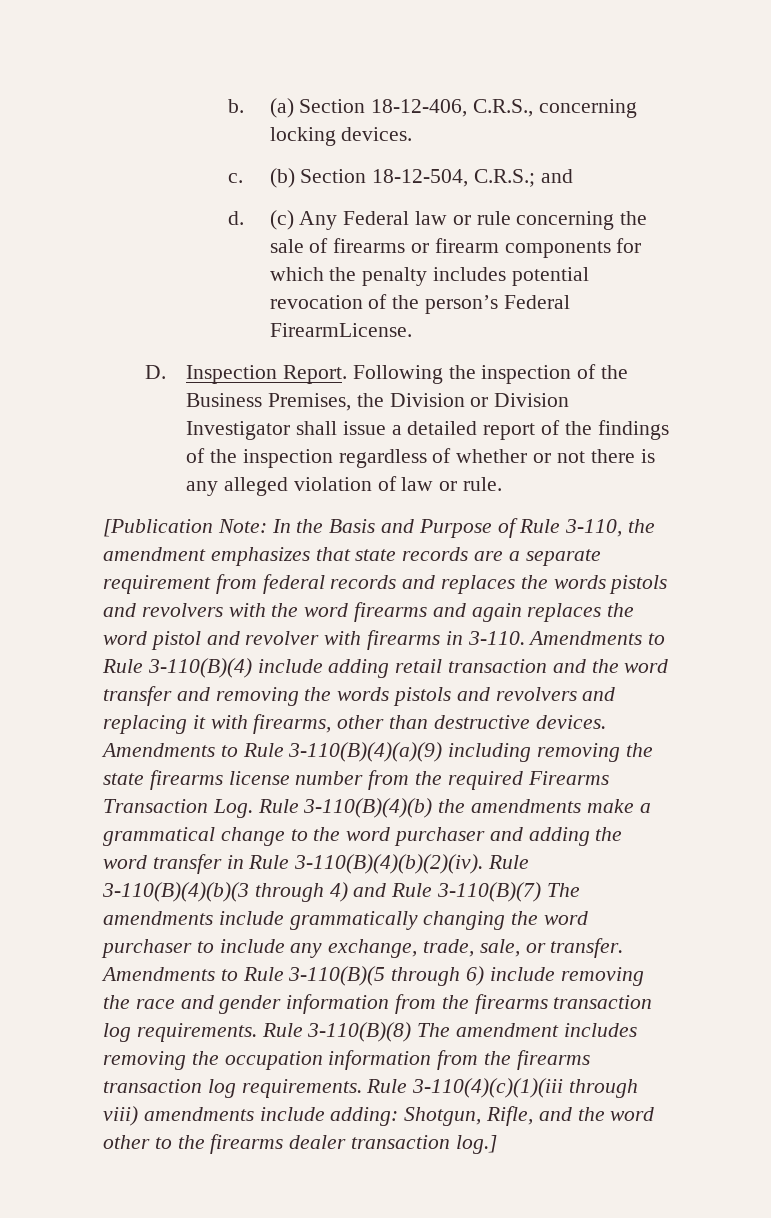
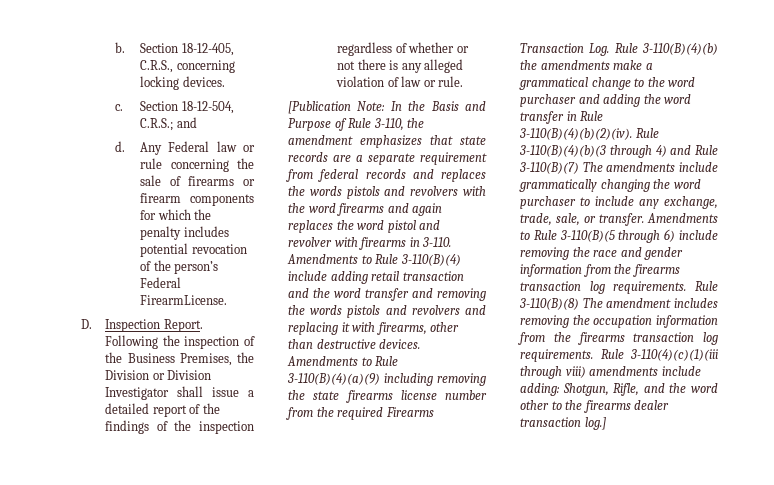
- (a) Section 18-12-406, C.R.S., concerning locking devices.
+ Section 18-12-405, C.R.S., concerning locking devices.
- (b) Section 18-12-504, C.R.S.; and
+ Section 18-12-504, C.R.S.; and
- (c) Any Federal law or rule concerning the sale of firearms or firearm components for which the penalty includes potential revocation of the person’s Federal FirearmLicense.
+ Any Federal law or rule concerning the sale of firearms or firearm components for which the penalty includes potential revocation of the person’s Federal FirearmLicense.

